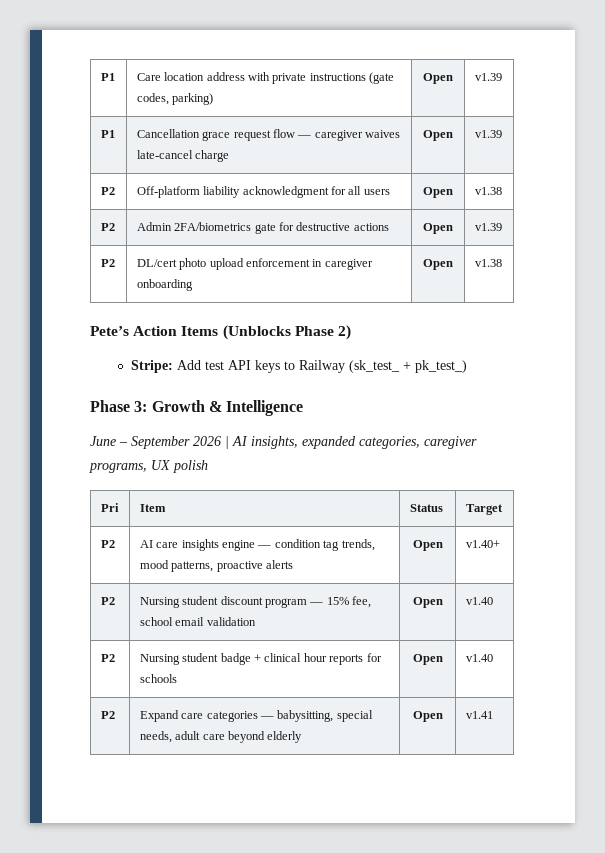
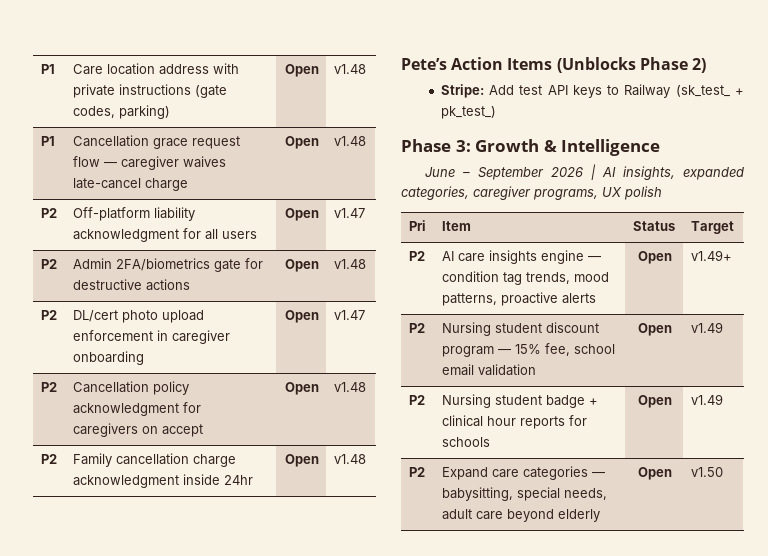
- P1 | Care location address with private instructions (gate codes, parking) | Open | v1.39
+ P1 | Care location address with private instructions (gate codes, parking) | Open | v1.48
- P1 | Cancellation grace request flow — caregiver waives late-cancel charge | Open | v1.39
+ P1 | Cancellation grace request flow — caregiver waives late-cancel charge | Open | v1.48
- P2 | Off-platform liability acknowledgment for all users | Open | v1.38
+ P2 | Off-platform liability acknowledgment for all users | Open | v1.47
- P2 | Admin 2FA/biometrics gate for destructive actions | Open | v1.39
+ P2 | Admin 2FA/biometrics gate for destructive actions | Open | v1.48
- P2 | DL/cert photo upload enforcement in caregiver onboarding | Open | v1.38
+ P2 | DL/cert photo upload enforcement in caregiver onboarding | Open | v1.47
+ P2 | Cancellation policy acknowledgment for caregivers on accept | Open | v1.48
+ P2 | Family cancellation charge acknowledgment inside 24hr | Open | v1.48
- P2 | AI care insights engine — condition tag trends, mood patterns, proactive alerts | Open | v1.40+
+ P2 | AI care insights engine — condition tag trends, mood patterns, proactive alerts | Open | v1.49+
- P2 | Nursing student discount program — 15% fee, school email validation | Open | v1.40
+ P2 | Nursing student discount program — 15% fee, school email validation | Open | v1.49
- P2 | Nursing student badge + clinical hour reports for schools | Open | v1.40
+ P2 | Nursing student badge + clinical hour reports for schools | Open | v1.49
- P2 | Expand care categories — babysitting, special needs, adult care beyond elderly | Open | v1.41
+ P2 | Expand care categories — babysitting, special needs, adult care beyond elderly | Open | v1.50

